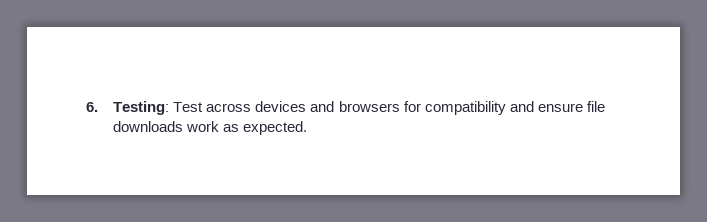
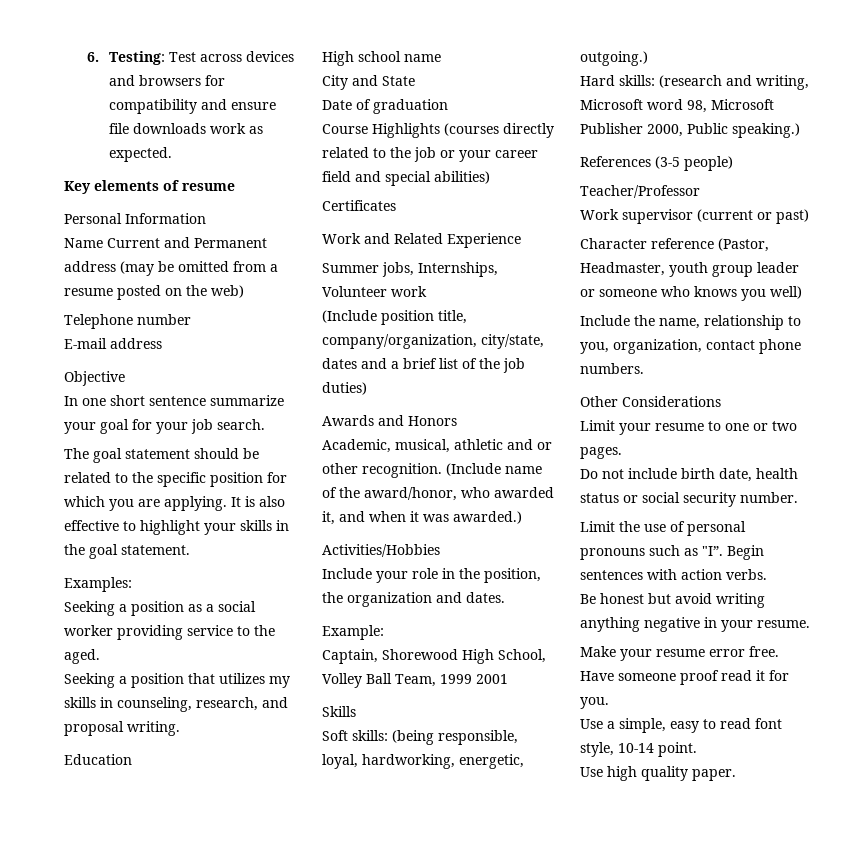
+ Key elements of resume
+ Personal Information
+ Name Current and Permanent address (may be omitted from a resume posted on the web)
+ Telephone number
+ E-mail address
+ Objective
+ In one short sentence summarize your goal for your job search.
+ The goal statement should be related to the specific position for which you are applying. It is also effective to highlight your skills in the goal statement.
+ Examples:
+ Seeking a position as a social worker providing service to the aged.
+ Seeking a position that utilizes my skills in counseling, research, and proposal writing.
+ Education
+ High school name
+ City and State
+ Date of graduation
+ Course Highlights (courses directly related to the job or your career field and special abilities)
+ Certificates
+ Work and Related Experience
+ Summer jobs, Internships, Volunteer work
+ (Include position title, company/organization, city/state, dates and a brief list of the job duties)
+ Awards and Honors
+ Academic, musical, athletic and or other recognition. (Include name of the award/honor, who awarded it, and when it was awarded.)
+ Activities/Hobbies
+ Include your role in the position, the organization and dates.
+ Example:
+ Captain, Shorewood High School, Volley Ball Team, 1999 2001
+ Skills
+ Soft skills: (being responsible, loyal, hardworking, energetic, outgoing.)
+ Hard skills: (research and writing, Microsoft word 98, Microsoft Publisher 2000, Public speaking.)
+ References (3-5 people)
+ Teacher/Professor
+ Work supervisor (current or past)
+ Character reference (Pastor, Headmaster, youth group leader or someone who knows you well)
+ Include the name, relationship to you, organization, contact phone numbers.
+ Other Considerations
+ Limit your resume to one or two pages.
+ Do not include birth date, health status or social security number.
+ Limit the use of personal pronouns such as "I”. Begin sentences with action verbs.
+ Be honest but avoid writing anything negative in your resume.
+ Make your resume error free. Have someone proof read it for you.
+ Use a simple, easy to read font style, 10-14 point.
+ Use high quality paper.

